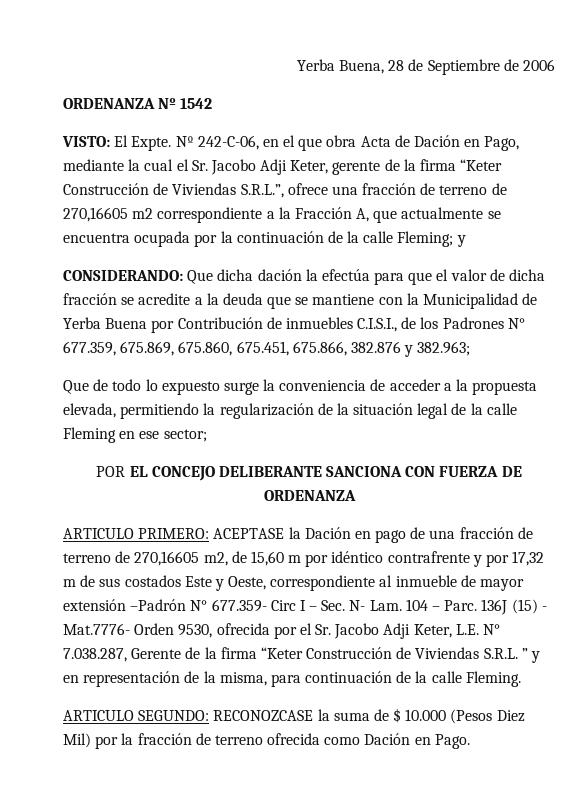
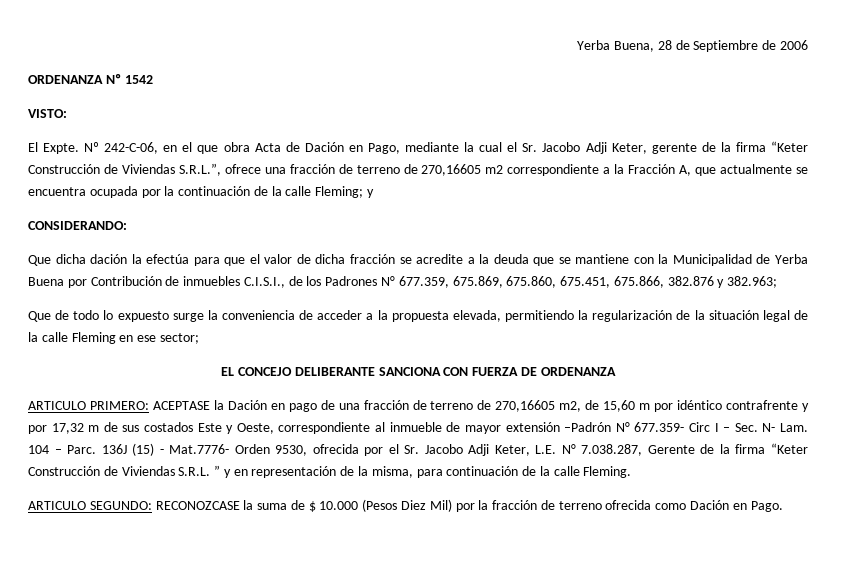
- VISTO: El Expte.
+ VISTO:
+ El Expte.
- CONSIDERANDO: Que dicha dación la efectúa para que el valor de dicha fracción se acredite a la deuda que se mantiene con la Municipalidad de Yerba Buena por Contribución de inmuebles C.I.S.I., de los Padrones N° 677.359, 675.869, 675.860, 675.451, 675.866, 382.876 y 382.963;
+ CONSIDERANDO:
+ Que dicha dación la efectúa para que el valor de dicha fracción se acredite a la deuda que se mantiene con la Municipalidad de Yerba Buena por Contribución de inmuebles C.I.S.I., de los Padrones N° 677.359, 675.869, 675.860, 675.451, 675.866, 382.876 y 382.963;
- POR EL CONCEJO DELIBERANTE SANCIONA CON FUERZA DE ORDENANZA
+ EL CONCEJO DELIBERANTE SANCIONA CON FUERZA DE ORDENANZA

